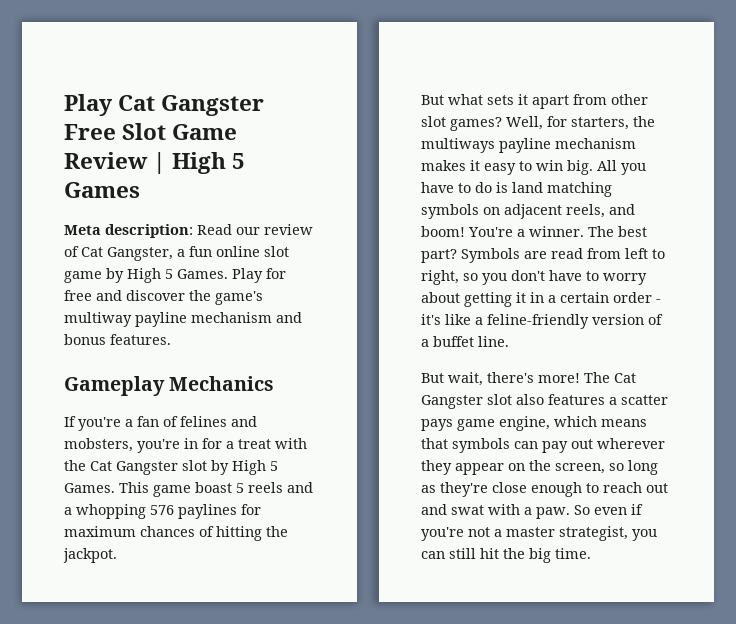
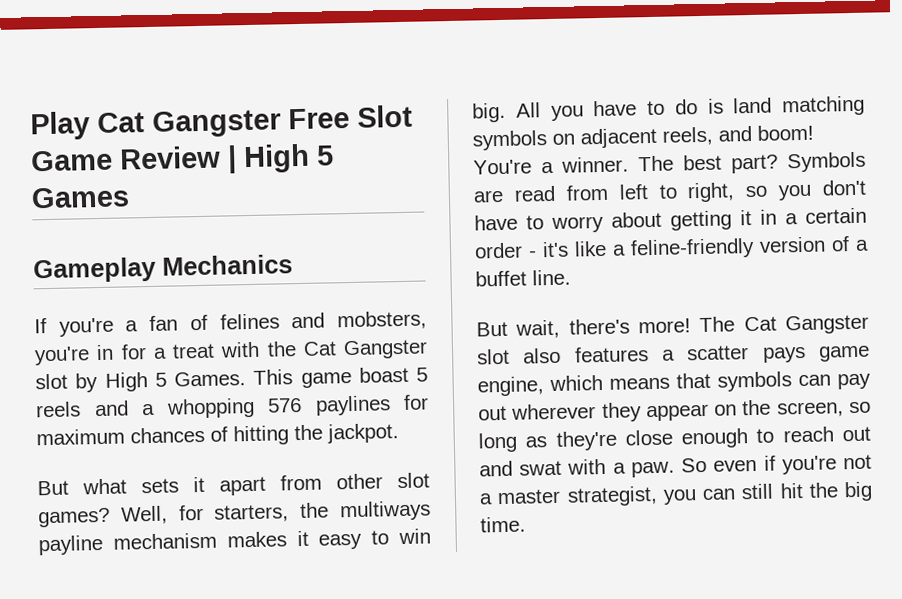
- Meta description: Read our review of Cat Gangster, a fun online slot game by High 5 Games. Play for free and discover the game's multiway payline mechanism and bonus features.

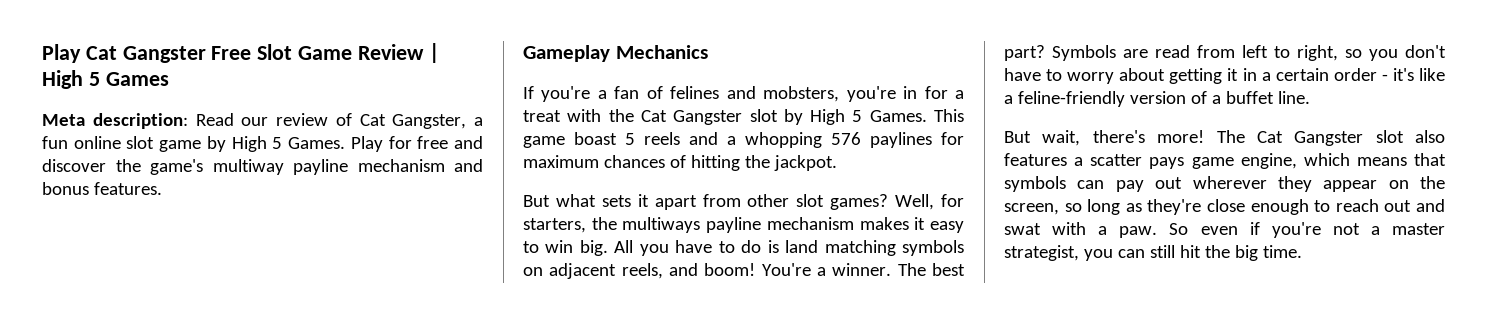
+ Meta description: Read our review of Cat Gangster, a fun online slot game by High 5 Games. Play for free and discover the game's multiway payline mechanism and bonus features.

